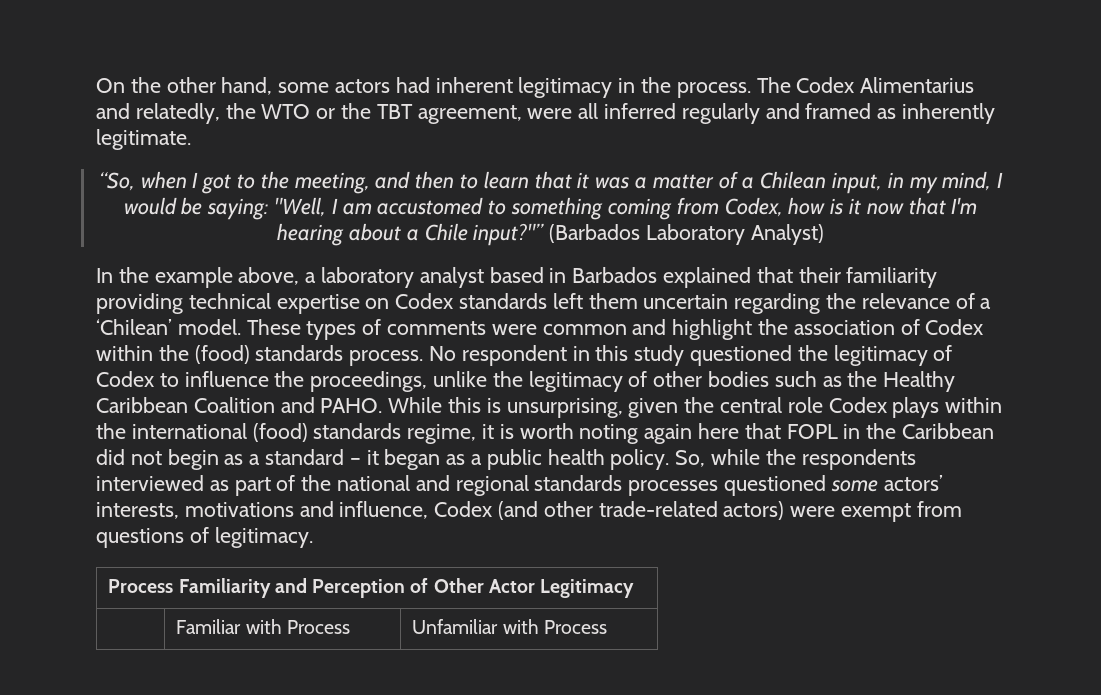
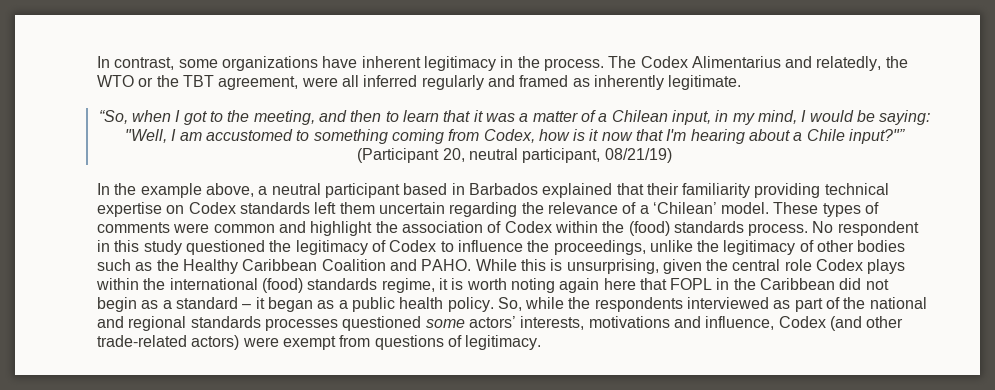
- On the other hand, some actors had inherent legitimacy in the process.
+ In contrast, some organizations have inherent legitimacy in the process.
- (Barbados Laboratory Analyst)
+ (Participant 20, neutral participant, 08/21/19)
- In the example above, a laboratory analyst based in Barbados explained that their familiarity providing technical expertise on Codex standards left them uncertain regarding the relevance of a ‘Chilean’ model.
+ In the example above, a neutral participant based in Barbados explained that their familiarity providing technical expertise on Codex standards left them uncertain regarding the relevance of a ‘Chilean’ model.
- Process Familiarity and Perception of Other Actor Legitimacy
- | Familiar with Process | Unfamiliar with Process

